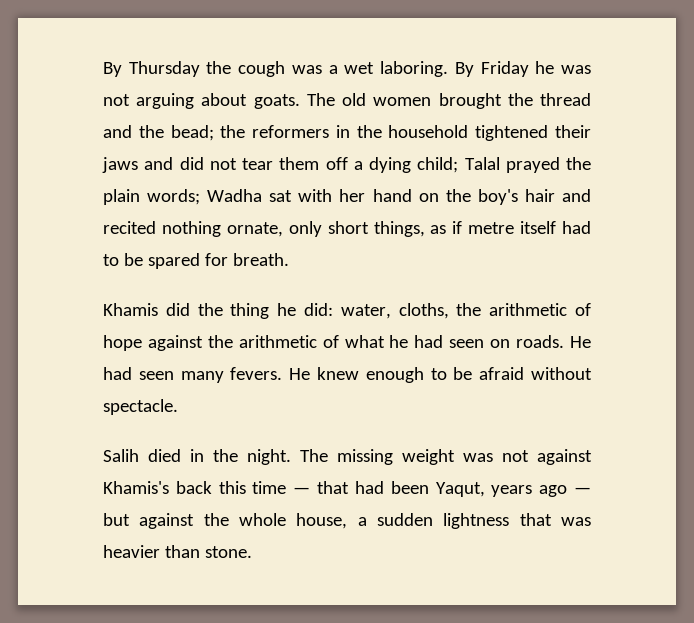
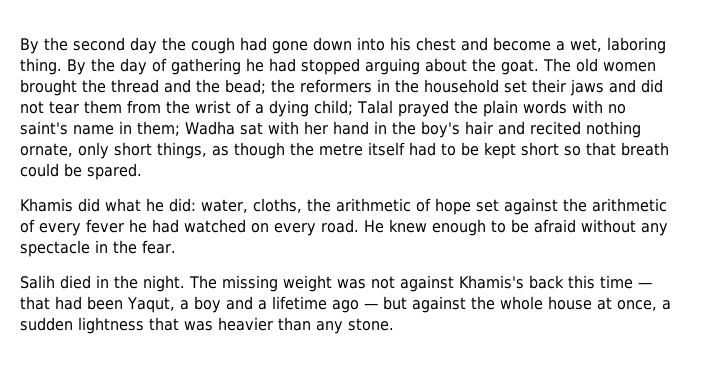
- By Thursday the cough was a wet laboring. By Friday he was not arguing about goats.
+ By the second day the cough had gone down into his chest and become a wet, laboring thing. By the day of gathering he had stopped arguing about the goat.
- The old women brought the thread and the bead; the reformers in the household tightened their jaws and did not tear them off a dying child; Talal prayed the plain words; Wadha sat with her hand on the boy's hair and recited nothing ornate, only short things, as if metre itself had to be spared for breath.
+ The old women brought the thread and the bead; the reformers in the household set their jaws and did not tear them from the wrist of a dying child; Talal prayed the plain words with no saint's name in them; Wadha sat with her hand in the boy's hair and recited nothing ornate, only short things, as though the metre itself had to be kept short so that breath could be spared.
- Khamis did the thing he did: water, cloths, the arithmetic of hope against the arithmetic of what he had seen on roads. He had seen many fevers.
+ Khamis did what he did: water, cloths, the arithmetic of hope set against the arithmetic of every fever he had watched on every road.
- He knew enough to be afraid without spectacle.
+ He knew enough to be afraid without any spectacle in the fear.
- The missing weight was not against Khamis's back this time — that had been Yaqut, years ago — but against the whole house, a sudden lightness that was heavier than stone.
+ The missing weight was not against Khamis's back this time — that had been Yaqut, a boy and a lifetime ago — but against the whole house at once, a sudden lightness that was heavier than any stone.

